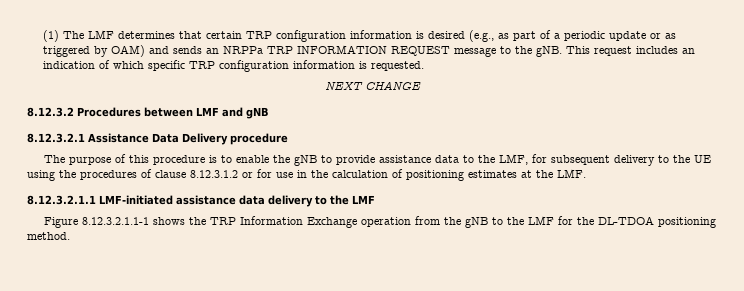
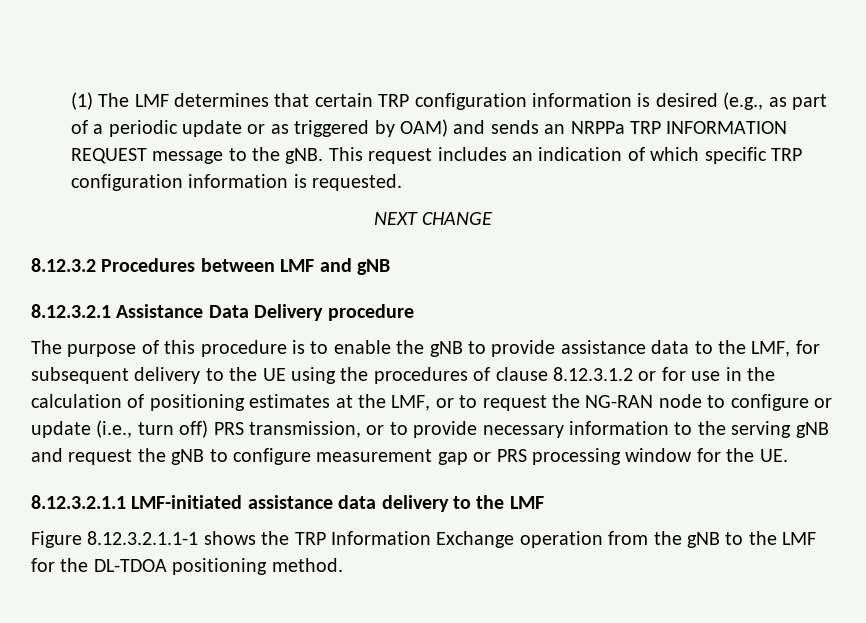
- The purpose of this procedure is to enable the gNB to provide assistance data to the LMF, for subsequent delivery to the UE using the procedures of clause 8.12.3.1.2 or for use in the calculation of positioning estimates at the LMF.
+ The purpose of this procedure is to enable the gNB to provide assistance data to the LMF, for subsequent delivery to the UE using the procedures of clause 8.12.3.1.2 or for use in the calculation of positioning estimates at the LMF, or to request the NG-RAN node to configure or update (i.e., turn off) PRS transmission, or to provide necessary information to the serving gNB and request the gNB to configure measurement gap or PRS processing window for the UE.

